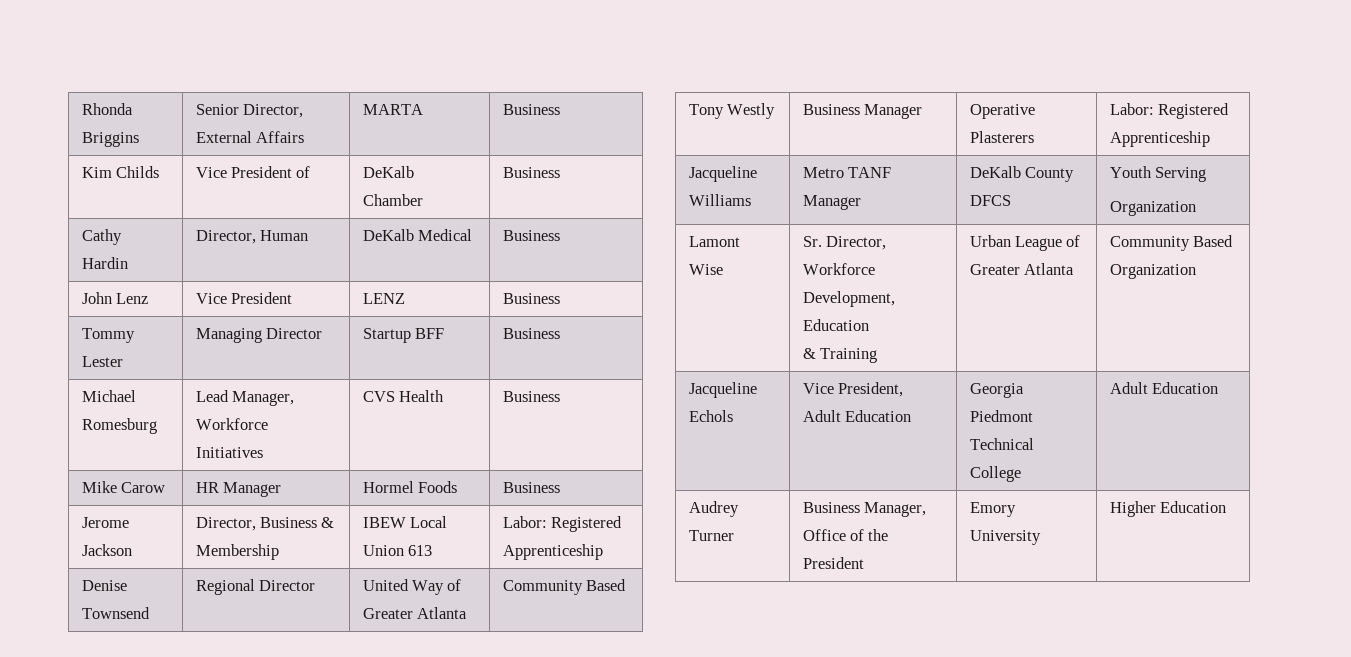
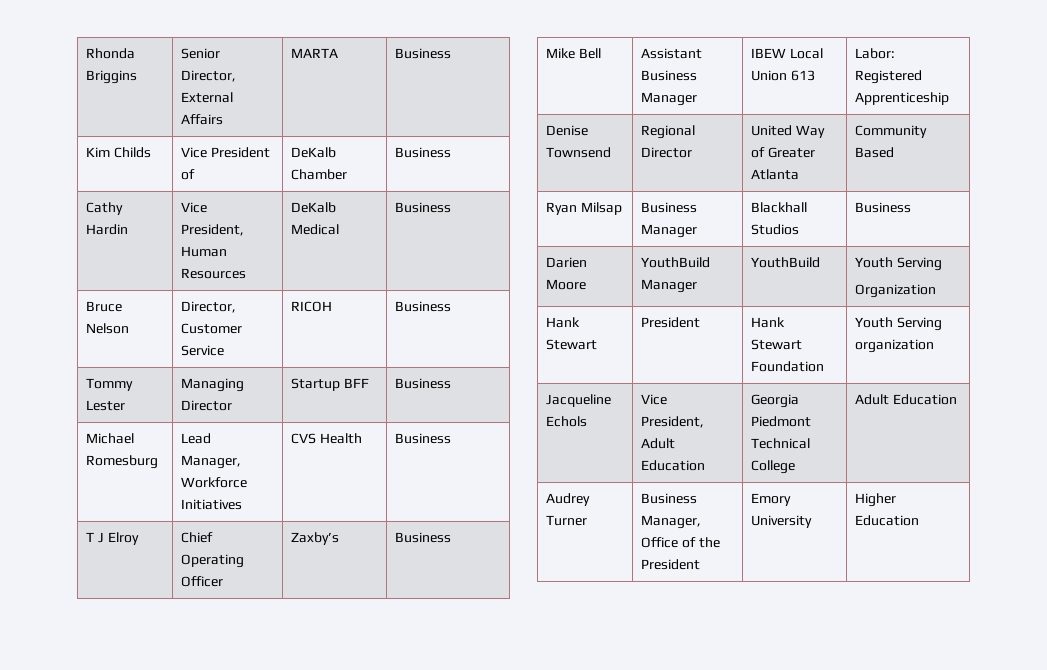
- Cathy Hardin | Director, Human | DeKalb Medical | Business
+ Cathy Hardin | Vice President, Human Resources | DeKalb Medical | Business
- John Lenz | Vice President | LENZ | Business
+ Bruce Nelson | Director, Customer Service | RICOH | Business
- Mike Carow | HR Manager | Hormel Foods | Business
- Jerome Jackson | Director, Business & Membership | IBEW Local Union 613 | Labor: Registered Apprenticeship
+ T J Elroy | Chief Operating Officer | Zaxby’s | Business
+ Mike Bell | Assistant Business Manager | IBEW Local Union 613 | Labor: Registered Apprenticeship
- Tony Westly | Business Manager | Operative Plasterers | Labor: Registered Apprenticeship
- Jacqueline Williams | Metro TANF Manager | DeKalb County DFCS | Youth Serving
+ Ryan Milsap | Business Manager | Blackhall Studios | Business
+ Darien Moore | YouthBuild Manager | YouthBuild | Youth Serving
  Organization
- Lamont Wise | Sr. Director, Workforce Development, Education
- & Training | Urban League of Greater Atlanta | Community Based Organization
+ Hank Stewart | President | Hank Stewart Foundation | Youth Serving organization

